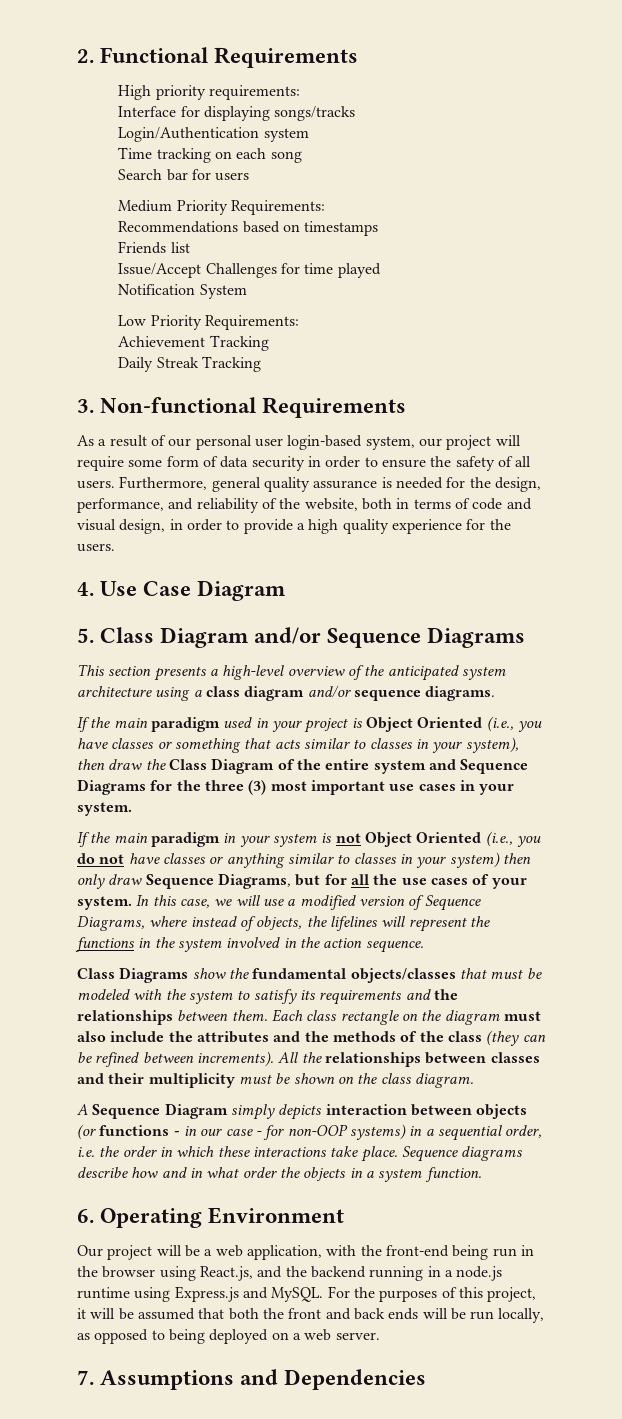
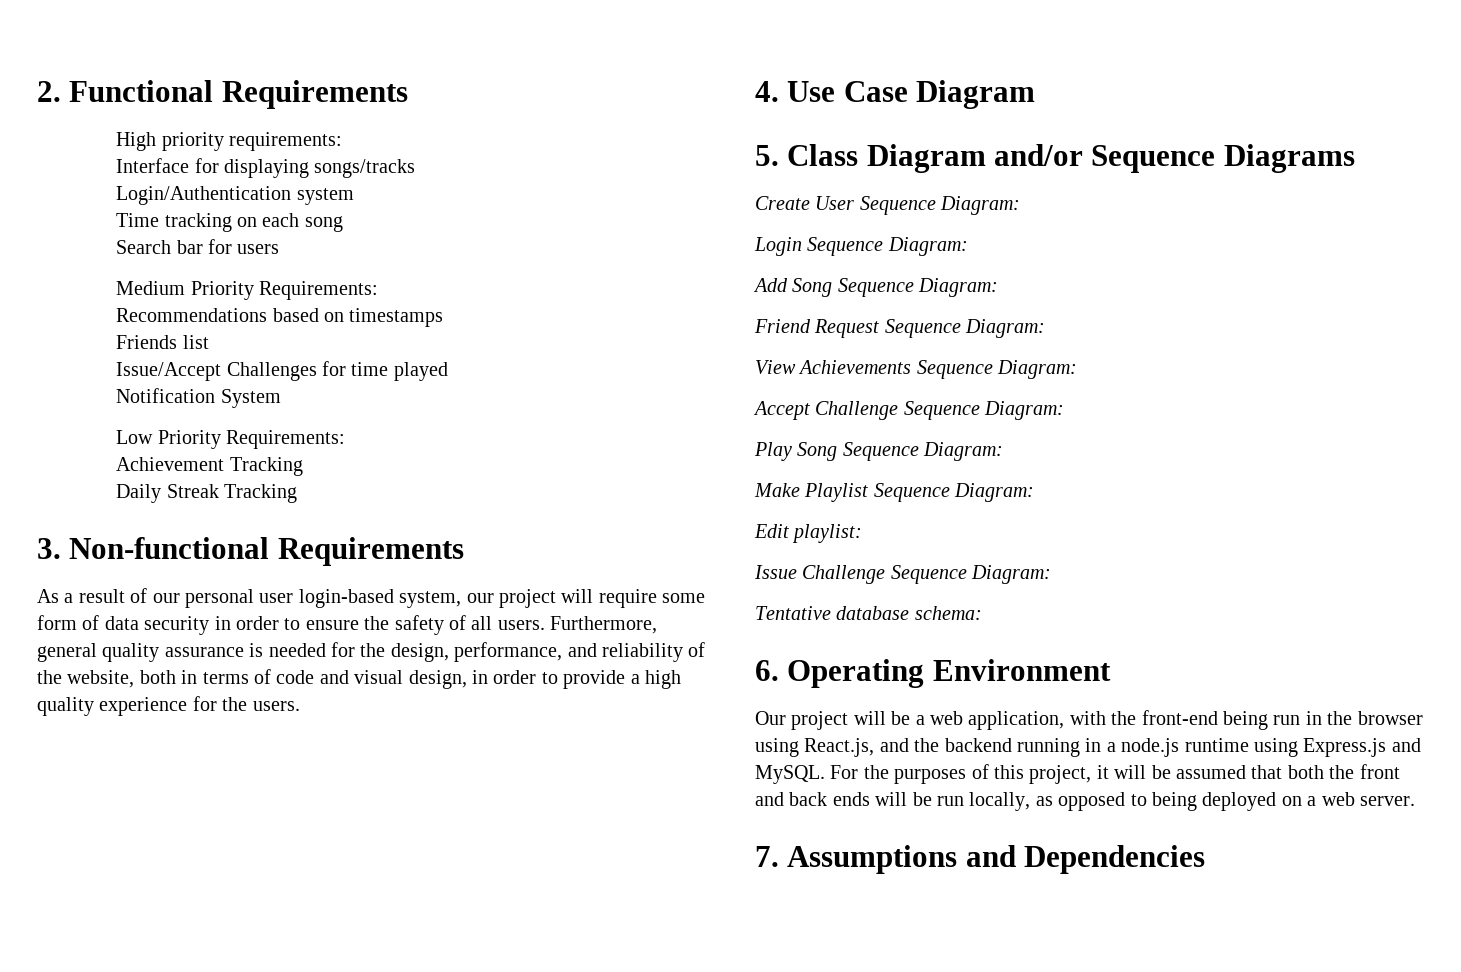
- This section presents a high-level overview of the anticipated system architecture using a class diagram and/or sequence diagrams.
- If the main paradigm used in your project is Object Oriented (i.e., you have classes or something that acts similar to classes in your system), then draw the Class Diagram of the entire system and Sequence Diagrams for the three (3) most important use cases in your system.
- If the main paradigm in your system is not Object Oriented (i.e., you do not have classes or anything similar to classes in your system) then only draw Sequence Diagrams, but for all the use cases of your system. In this case, we will use a modified version of Sequence Diagrams, where instead of objects, the lifelines will represent the functions in the system involved in the action sequence.
- Class Diagrams show the fundamental objects/classes that must be modeled with the system to satisfy its requirements and the relationships between them. Each class rectangle on the diagram must also include the attributes and the methods of the class (they can be refined between increments). All the relationships between classes and their multiplicity must be shown on the class diagram.
- A Sequence Diagram simply depicts interaction between objects (or functions - in our case - for non-OOP systems) in a sequential order, i.e. the order in which these interactions take place. Sequence diagrams describe how and in what order the objects in a system function.
+ Create User Sequence Diagram:
+ Login Sequence Diagram:
+ Add Song Sequence Diagram:
+ Friend Request Sequence Diagram:
+ View Achievements Sequence Diagram:
+ Accept Challenge Sequence Diagram:
+ Play Song Sequence Diagram:
+ Make Playlist Sequence Diagram:
+ Edit playlist:
+ Issue Challenge Sequence Diagram:
+ Tentative database schema:

